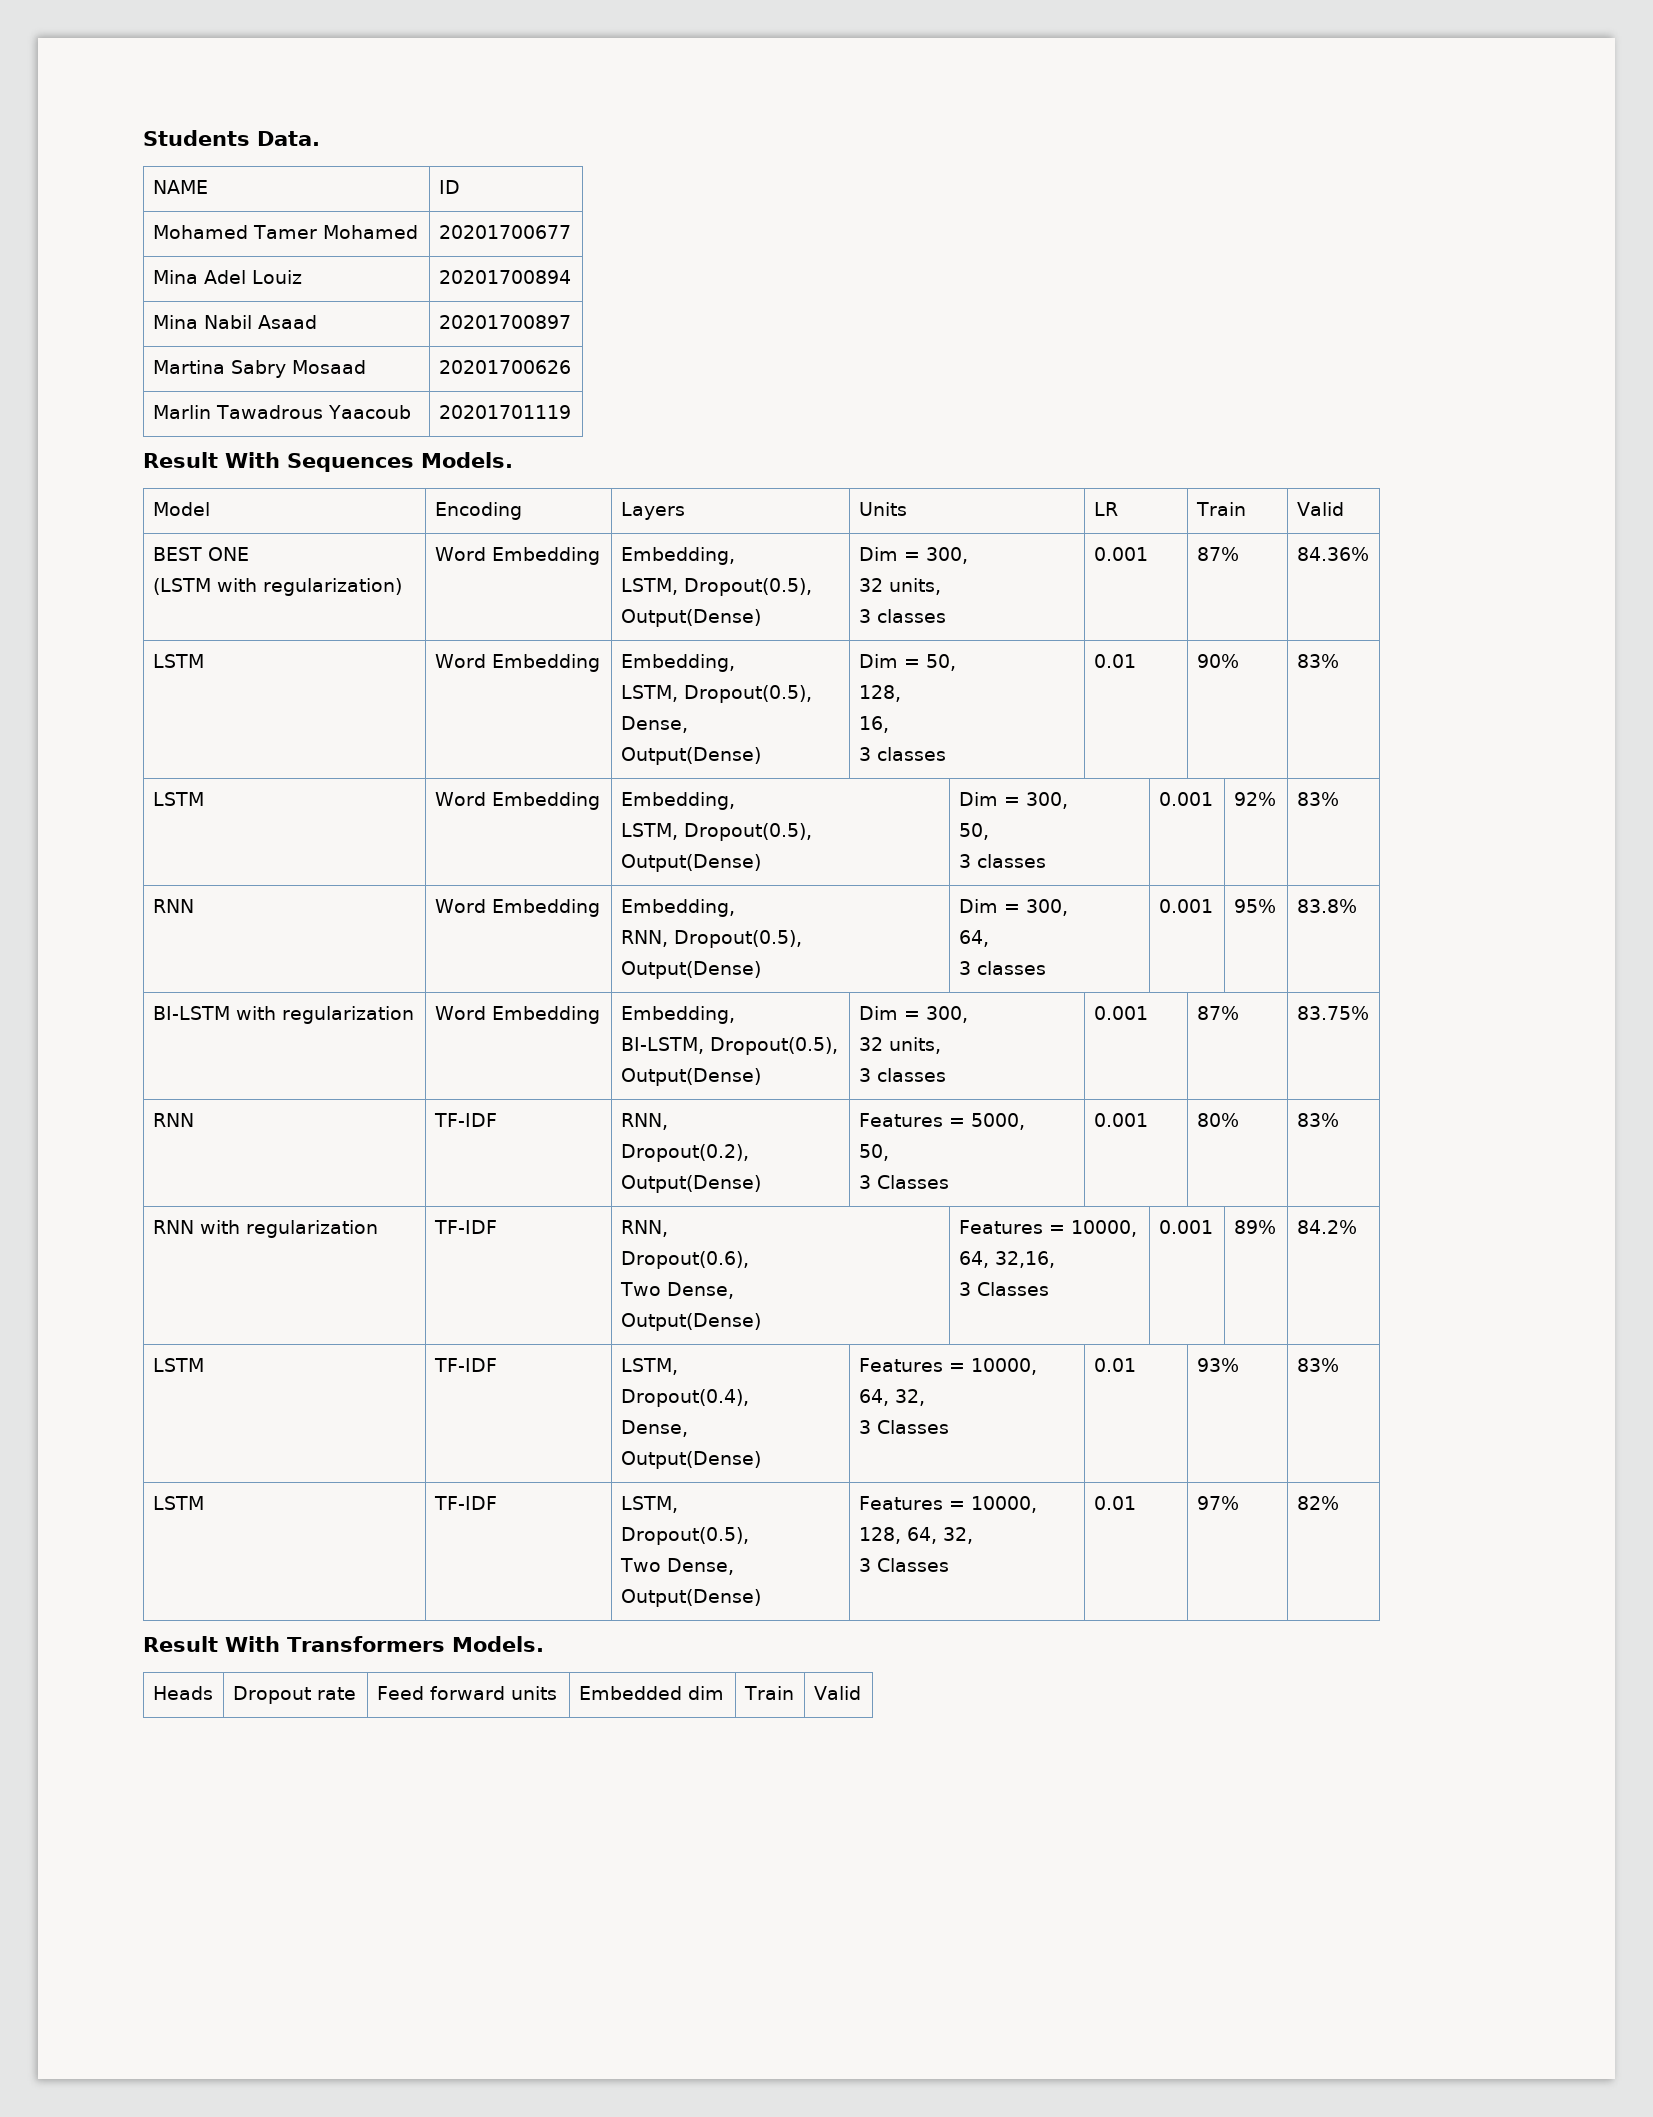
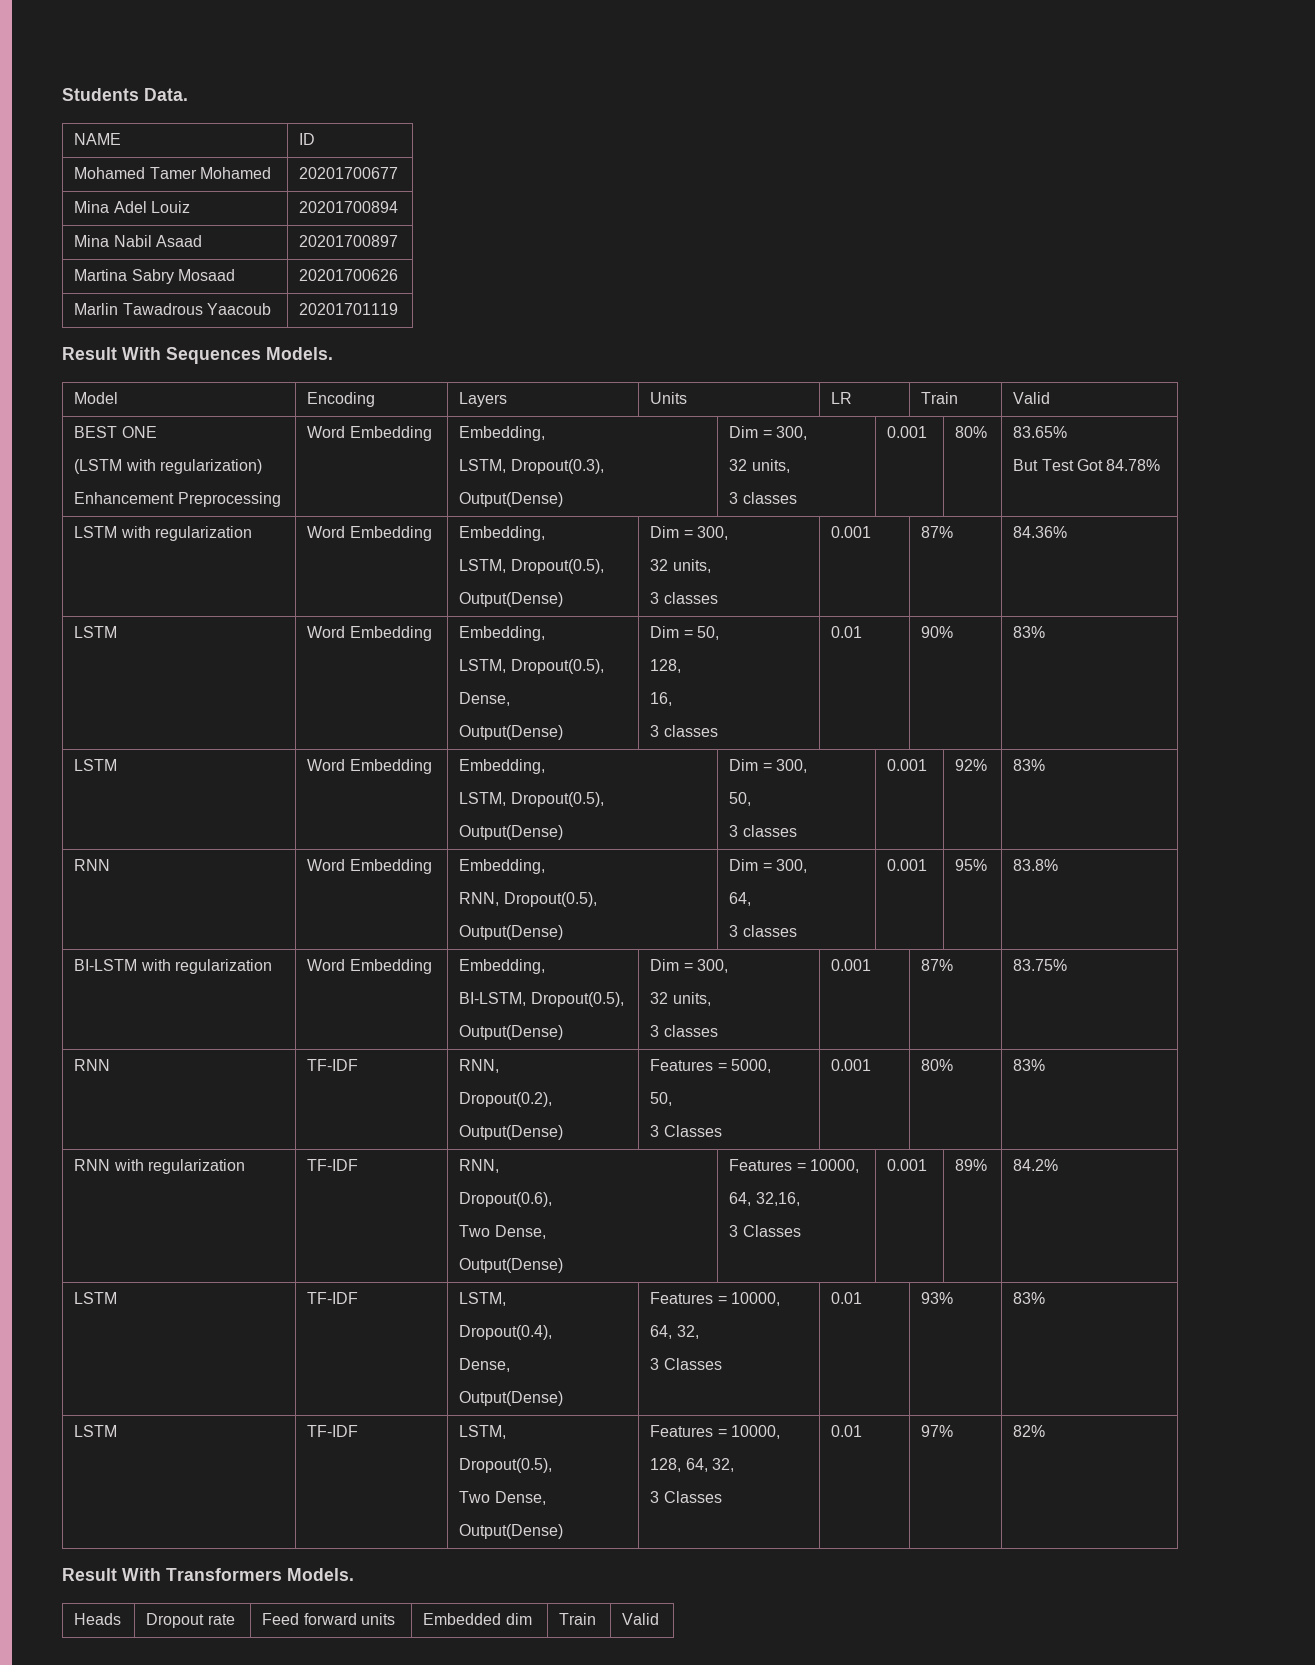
  BEST ONE
- (LSTM with regularization) | Word Embedding | Embedding,
+ (LSTM with regularization)
+ Enhancement Preprocessing | Word Embedding | Embedding,
+ LSTM, Dropout(0.3),
+ Output(Dense) | Dim = 300,
+ 32 units,
+ 3 classes | 0.001 | 80% | 83.65%
+ But Test Got 84.78%
+ LSTM with regularization | Word Embedding | Embedding,

